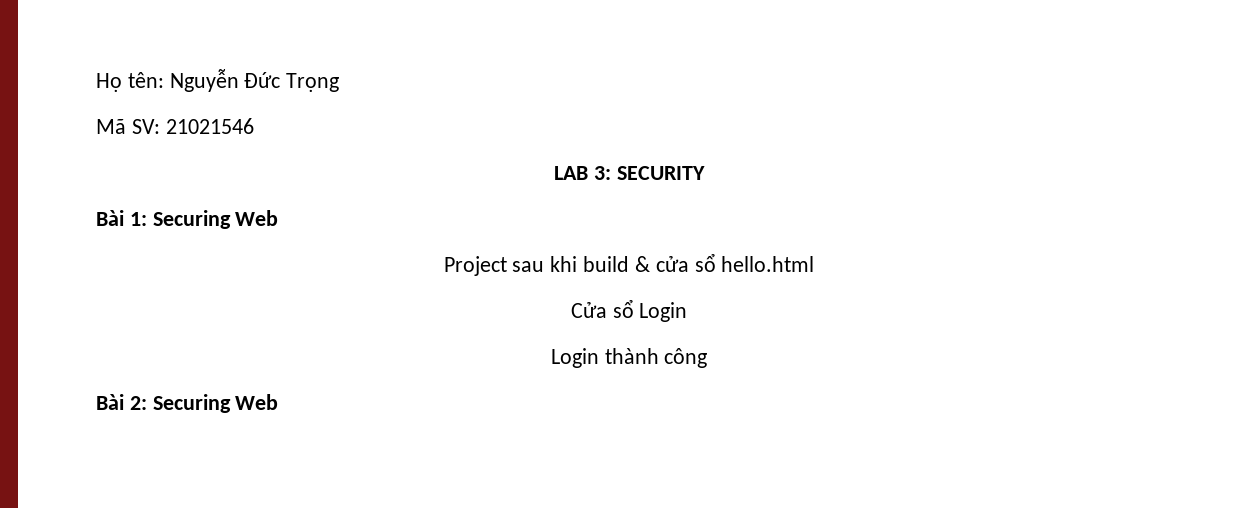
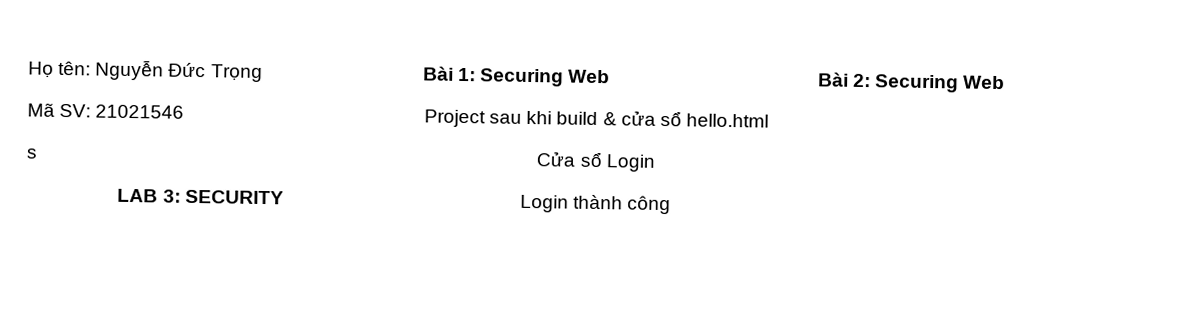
+ s

